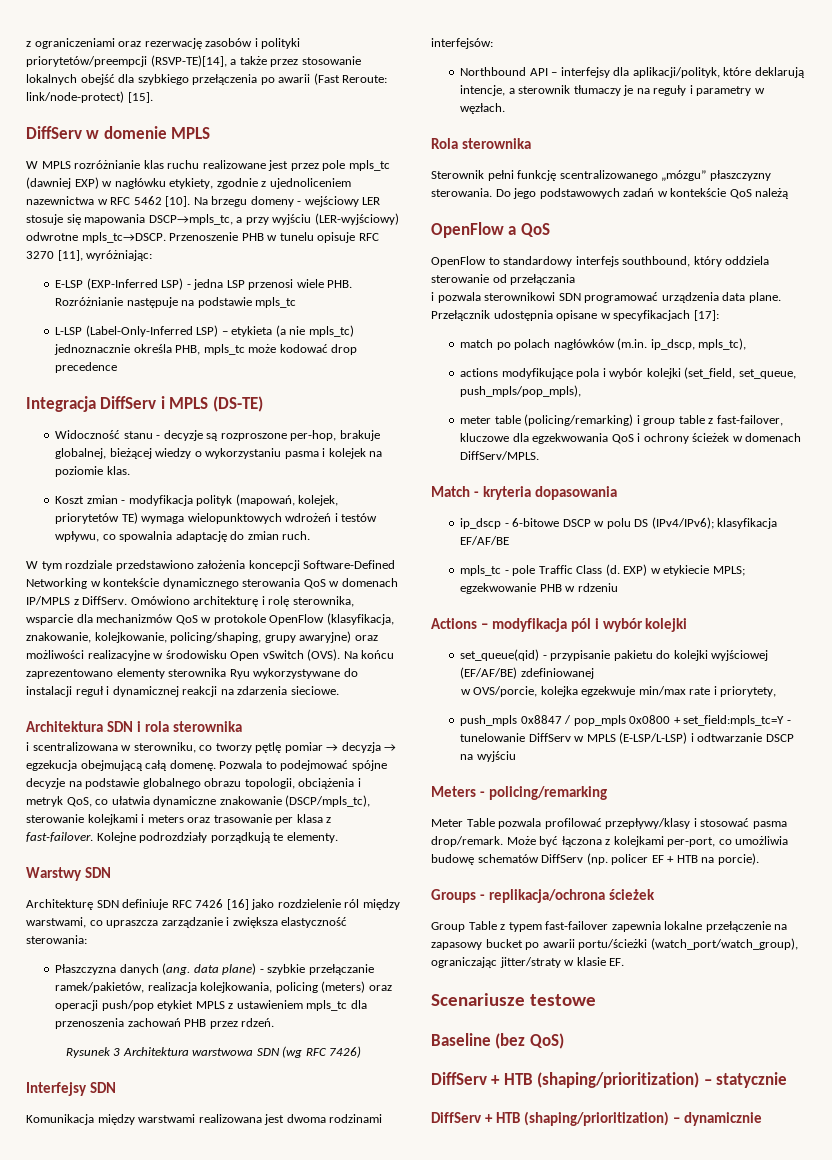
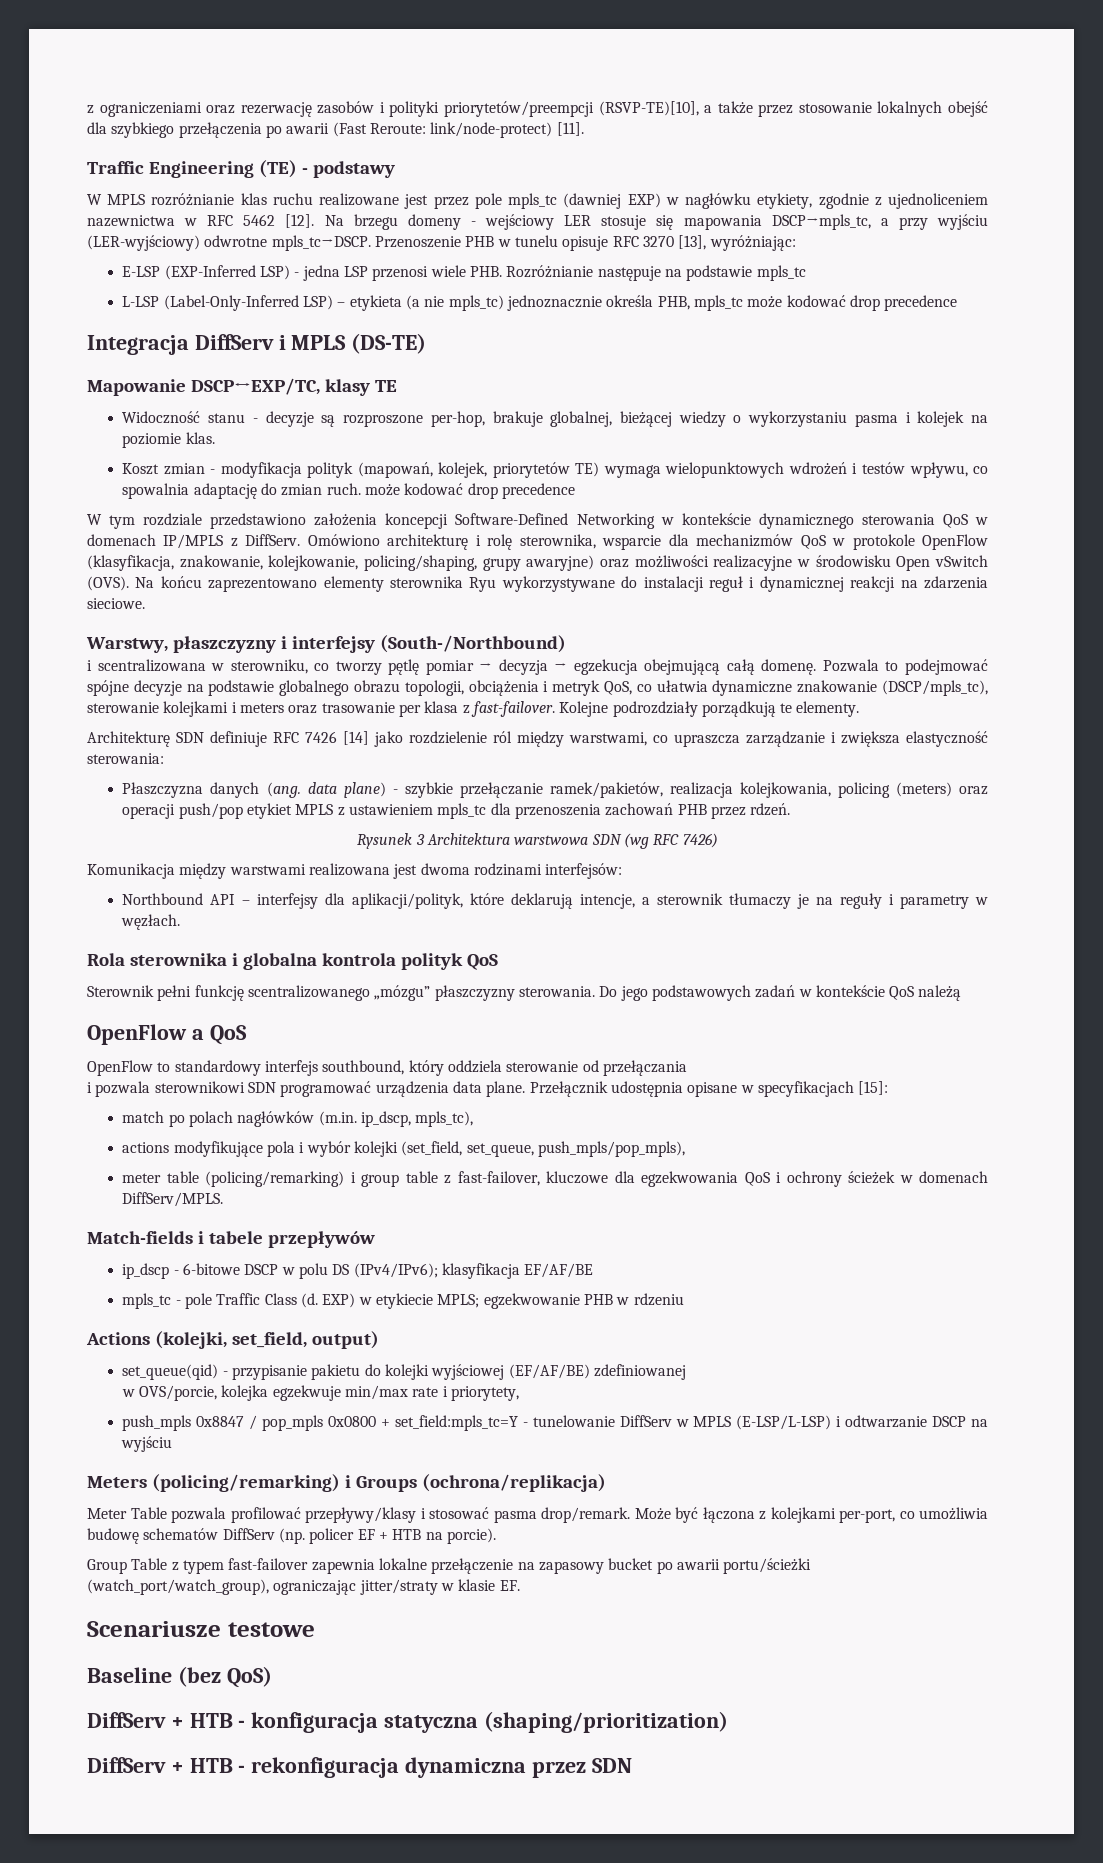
- z ograniczeniami oraz rezerwację zasobów i polityki priorytetów/preempcji (RSVP-TE)[14], a także przez stosowanie lokalnych obejść dla szybkiego przełączenia po awarii (Fast Reroute: link/node-protect) [15].
- DiffServ w domenie MPLS
+ z ograniczeniami oraz rezerwację zasobów i polityki priorytetów/preempcji (RSVP-TE)[10], a także przez stosowanie lokalnych obejść dla szybkiego przełączenia po awarii (Fast Reroute: link/node-protect) [11].
+ Traffic Engineering (TE) - podstawy
- W MPLS rozróżnianie klas ruchu realizowane jest przez pole mpls_tc (dawniej EXP) w nagłówku etykiety, zgodnie z ujednoliceniem nazewnictwa w RFC 5462 [10].
+ W MPLS rozróżnianie klas ruchu realizowane jest przez pole mpls_tc (dawniej EXP) w nagłówku etykiety, zgodnie z ujednoliceniem nazewnictwa w RFC 5462 [12].
- Przenoszenie PHB w tunelu opisuje RFC 3270 [11], wyróżniając:
+ Przenoszenie PHB w tunelu opisuje RFC 3270 [13], wyróżniając:
+ Mapowanie DSCP↔EXP/TC, klasy TE
- Koszt zmian - modyfikacja polityk (mapowań, kolejek, priorytetów TE) wymaga wielopunktowych wdrożeń i testów wpływu, co spowalnia adaptację do zmian ruch.
+ Koszt zmian - modyfikacja polityk (mapowań, kolejek, priorytetów TE) wymaga wielopunktowych wdrożeń i testów wpływu, co spowalnia adaptację do zmian ruch. może kodować drop precedence
- Architektura SDN i rola sterownika
+ Warstwy, płaszczyzny i interfejsy (South-/Northbound)
- Warstwy SDN
- Architekturę SDN definiuje RFC 7426 [16] jako rozdzielenie ról między warstwami, co upraszcza zarządzanie i zwiększa elastyczność sterowania:
+ Architekturę SDN definiuje RFC 7426 [14] jako rozdzielenie ról między warstwami, co upraszcza zarządzanie i zwiększa elastyczność sterowania:
- Interfejsy SDN
- Rola sterownika
+ Rola sterownika i globalna kontrola polityk QoS
- Przełącznik udostępnia opisane w specyfikacjach [17]:
+ Przełącznik udostępnia opisane w specyfikacjach [15]:
- Match - kryteria dopasowania
+ Match-fields i tabele przepływów
- Actions – modyfikacja pól i wybór kolejki
+ Actions (kolejki, set_field, output)
- Meters - policing/remarking
+ Meters (policing/remarking) i Groups (ochrona/replikacja)
- Groups - replikacja/ochrona ścieżek
- DiffServ + HTB (shaping/prioritization) – statycznie
- DiffServ + HTB (shaping/prioritization) – dynamicznie
+ DiffServ + HTB - konfiguracja statyczna (shaping/prioritization)
+ DiffServ + HTB - rekonfiguracja dynamiczna przez SDN

